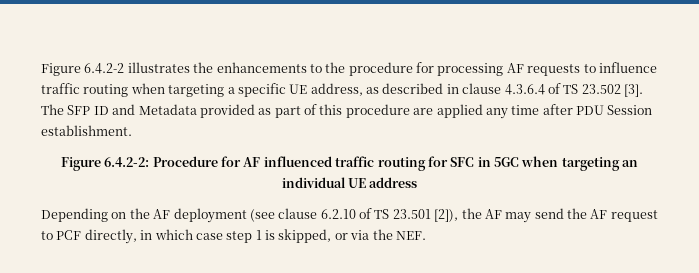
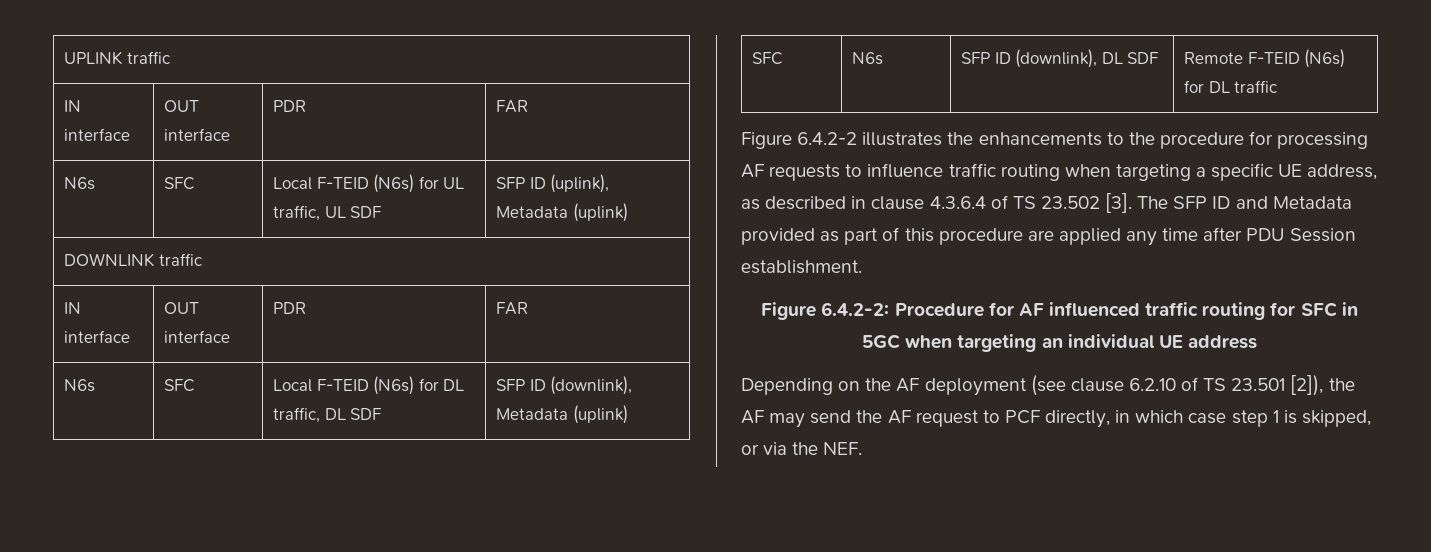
+ UPLINK traffic
+ IN interface | OUT interface | PDR | FAR
+ N6s | SFC | Local F-TEID (N6s) for UL traffic, UL SDF | SFP ID (uplink), Metadata (uplink)
+ DOWNLINK traffic
+ IN interface | OUT interface | PDR | FAR
+ N6s | SFC | Local F-TEID (N6s) for DL traffic, DL SDF | SFP ID (downlink), Metadata (uplink)
+ SFC | N6s | SFP ID (downlink), DL SDF | Remote F-TEID (N6s) for DL traffic

